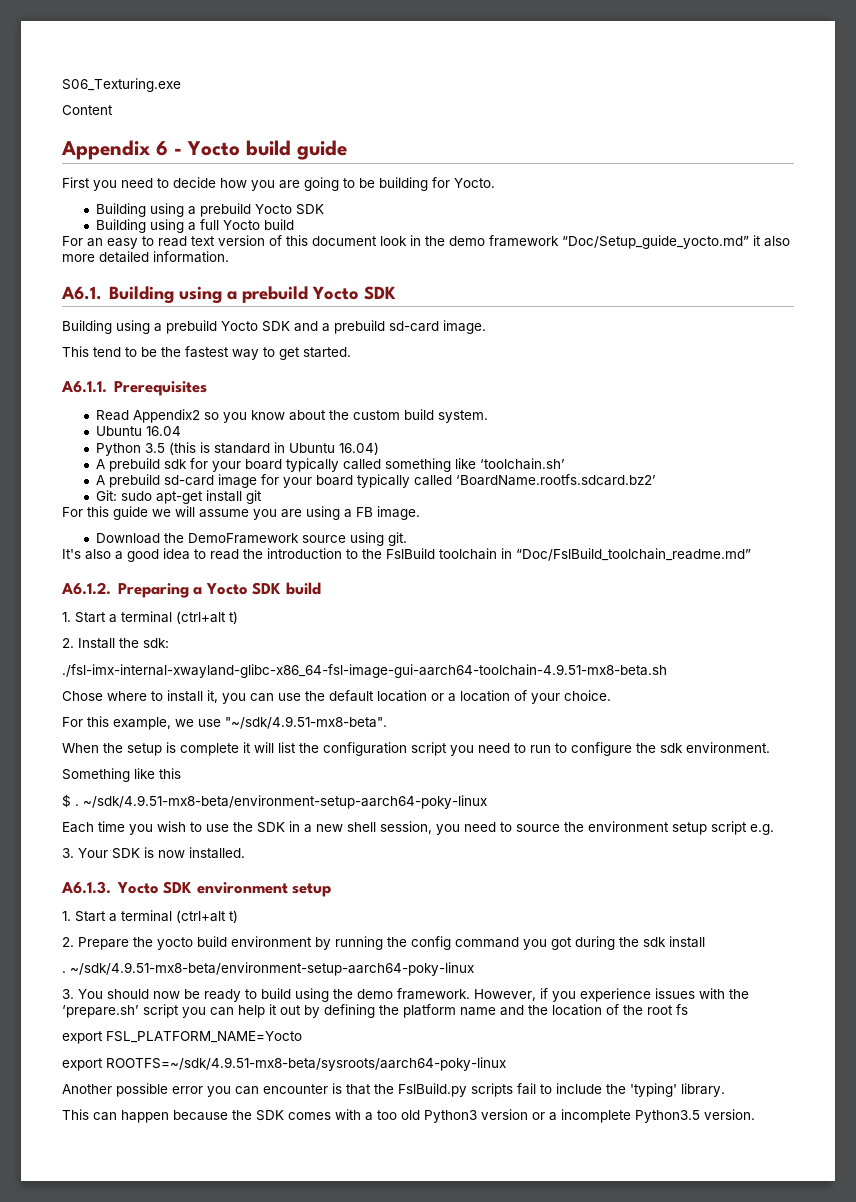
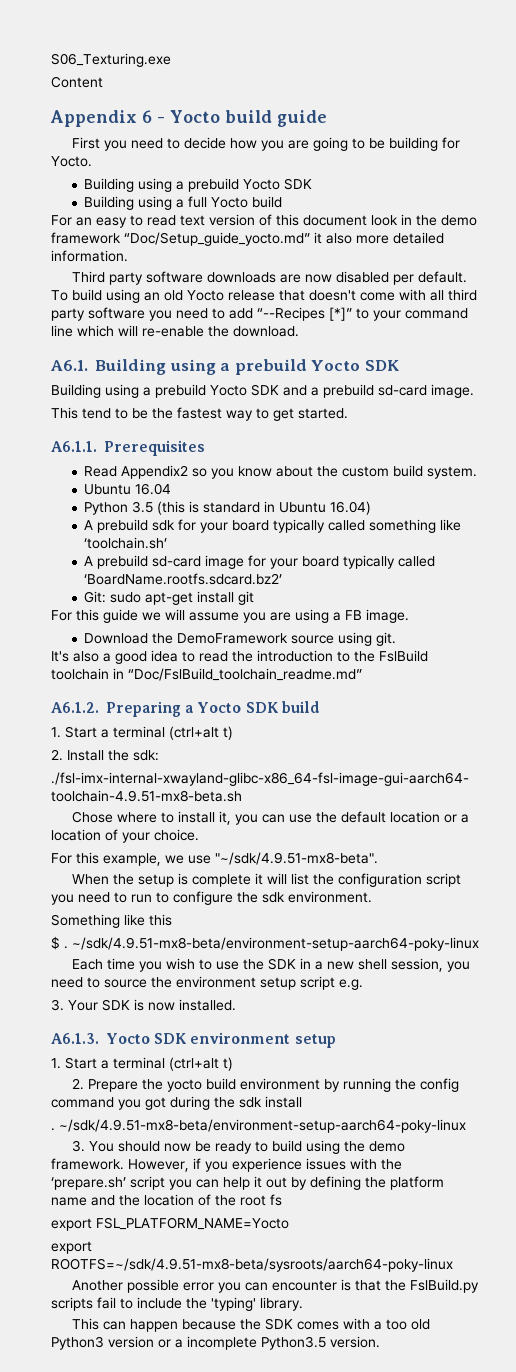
+ Third party software downloads are now disabled per default. To build using an old Yocto release that doesn't come with all third party software you need to add “--Recipes [*]” to your command line which will re-enable the download.

